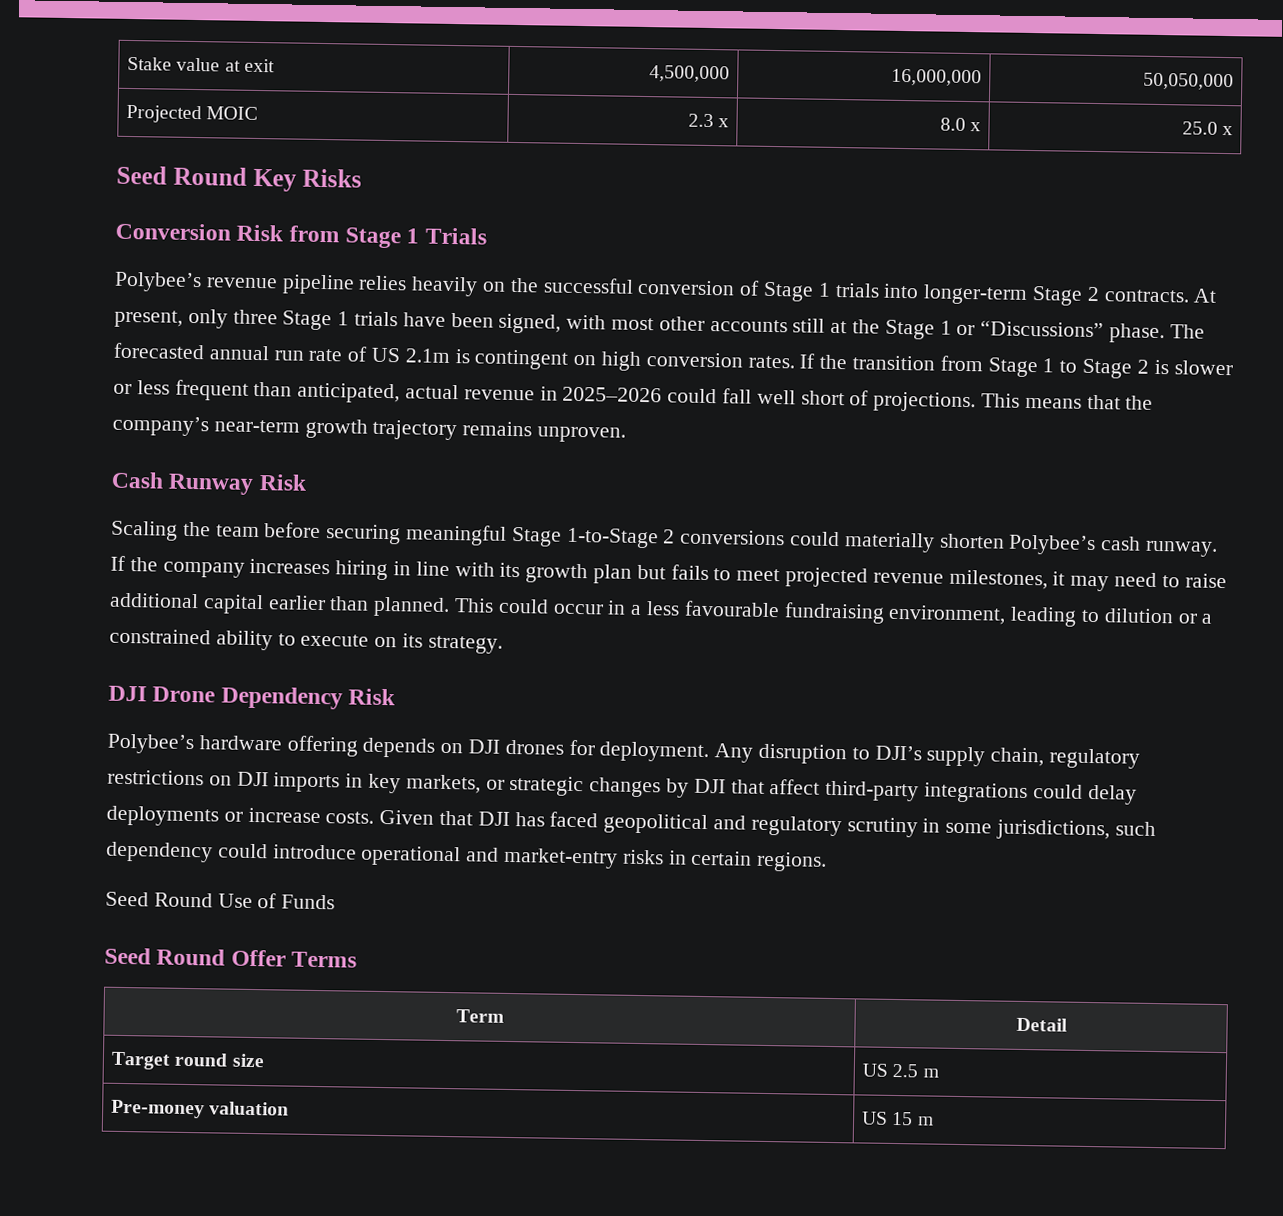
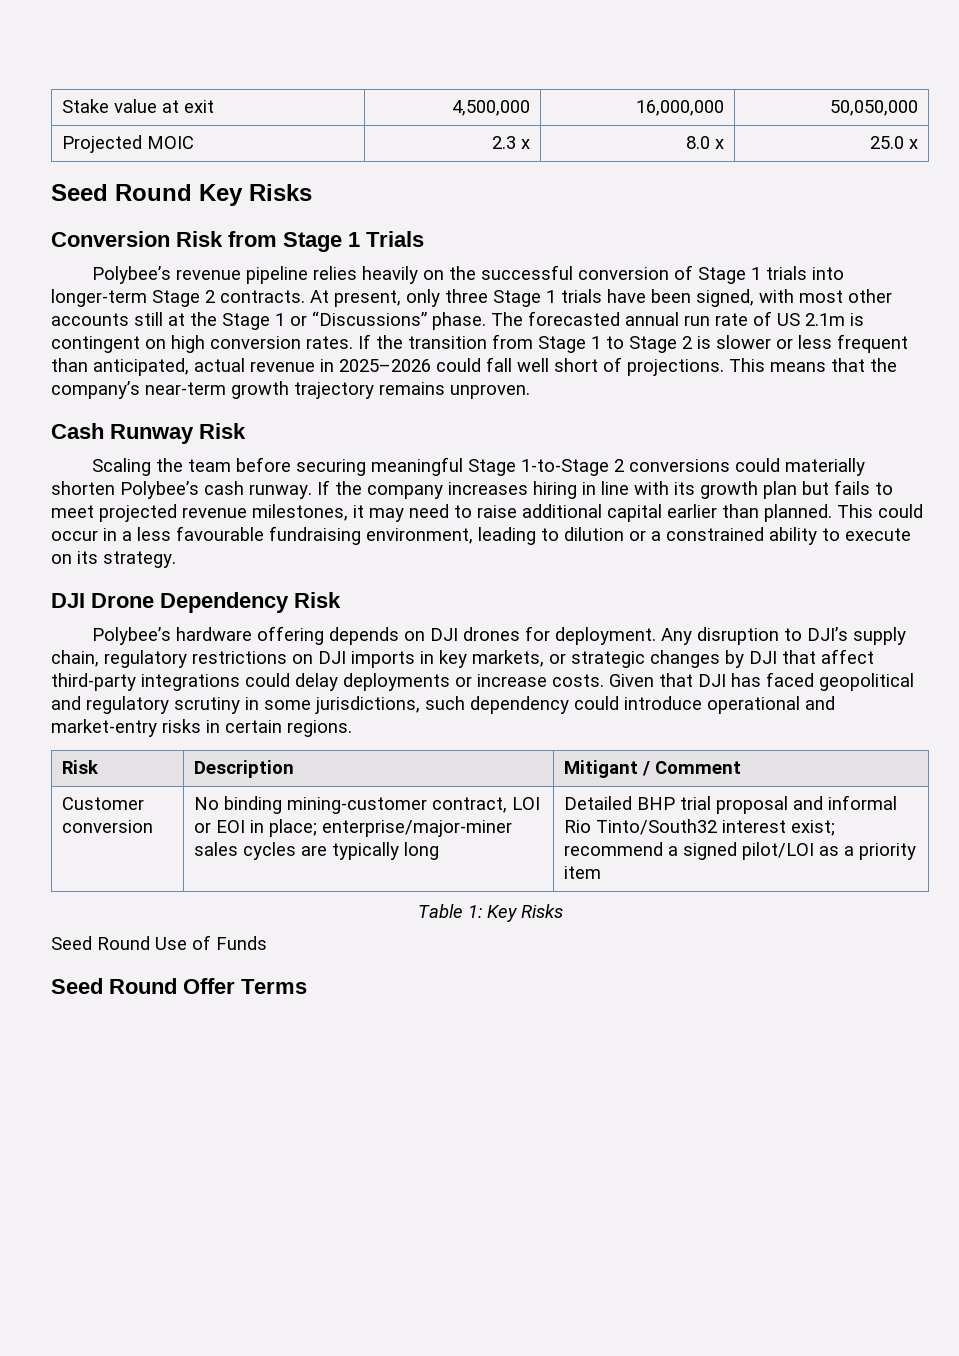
+ Risk | Description | Mitigant / Comment
+ Customer conversion | No binding mining-customer contract, LOI or EOI in place; enterprise/major-miner sales cycles are typically long | Detailed BHP trial proposal and informal Rio Tinto/South32 interest exist; recommend a signed pilot/LOI as a priority item
+ Table 1: Key Risks
- Term | Detail
- Target round size | US 2.5 m
- Pre-money valuation | US 15 m

